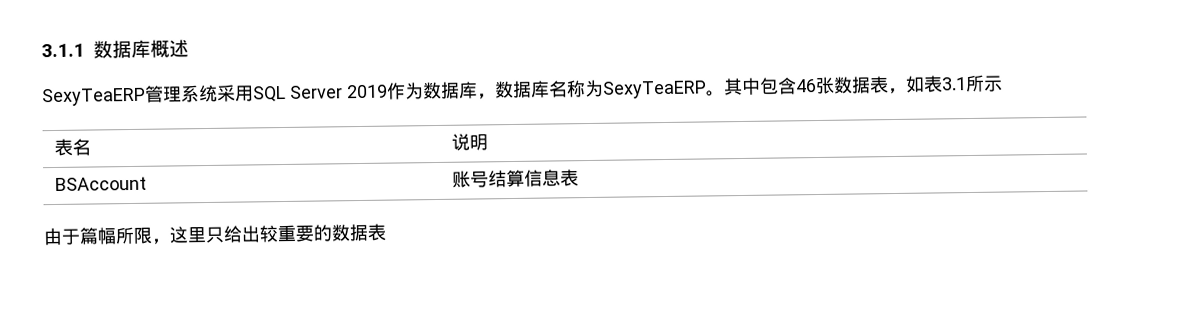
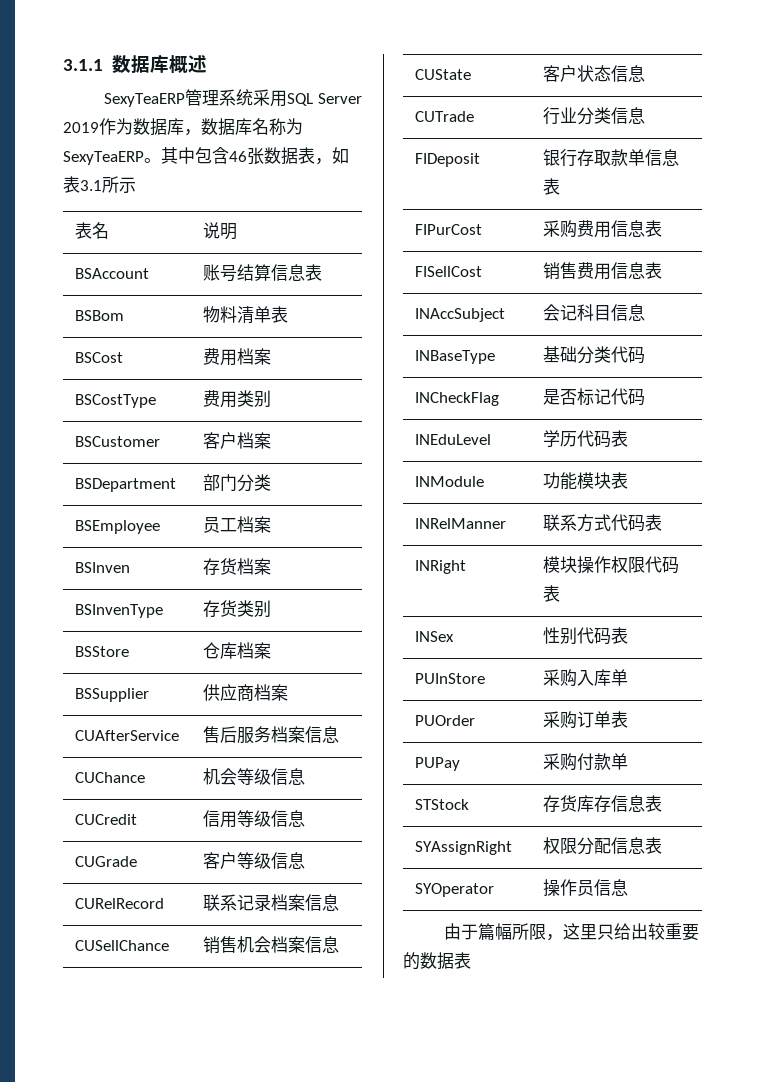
+ BSBom | 物料清单表
+ BSCost | 费用档案
+ BSCostType | 费用类别
+ BSCustomer | 客户档案
+ BSDepartment | 部门分类
+ BSEmployee | 员工档案
+ BSInven | 存货档案
+ BSInvenType | 存货类别
+ BSStore | 仓库档案
+ BSSupplier | 供应商档案
+ CUAfterService | 售后服务档案信息
+ CUChance | 机会等级信息
+ CUCredit | 信用等级信息
+ CUGrade | 客户等级信息
+ CURelRecord | 联系记录档案信息
+ CUSellChance | 销售机会档案信息
+ CUState | 客户状态信息
+ CUTrade | 行业分类信息
+ FIDeposit | 银行存取款单信息表
+ FIPurCost | 采购费用信息表
+ FISellCost | 销售费用信息表
+ INAccSubject | 会记科目信息
+ INBaseType | 基础分类代码
+ INCheckFlag | 是否标记代码
+ INEduLevel | 学历代码表
+ INModule | 功能模块表
+ INRelManner | 联系方式代码表
+ INRight | 模块操作权限代码表
+ INSex | 性别代码表
+ PUInStore | 采购入库单
+ PUOrder | 采购订单表
+ PUPay | 采购付款单
+ STStock | 存货库存信息表
+ SYAssignRight | 权限分配信息表
+ SYOperator | 操作员信息

